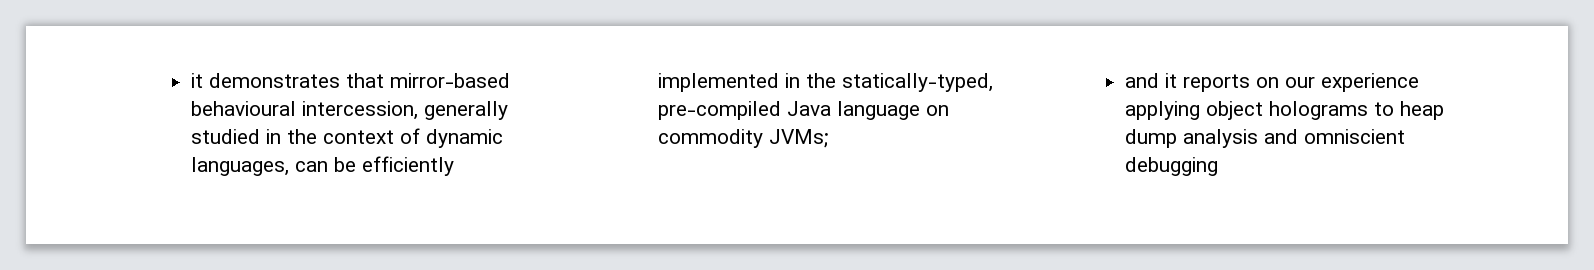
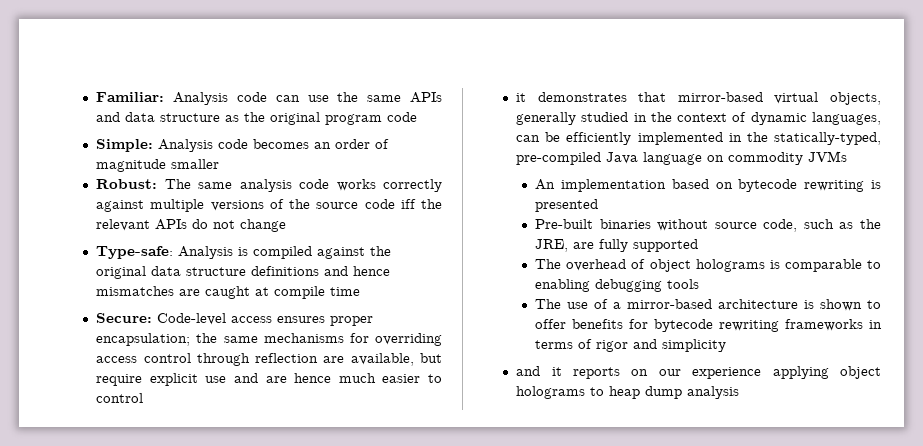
+ Familiar: Analysis code can use the same APIs and data structure as the original program code
+ Simple: Analysis code becomes an order of magnitude smaller
+ Robust: The same analysis code works correctly against multiple versions of the source code iff the relevant APIs do not change
+ Type-safe: Analysis is compiled against the original data structure definitions and hence mismatches are caught at compile time
+ Secure: Code-level access ensures proper encapsulation; the same mechanisms for overriding access control through reflection are available, but require explicit use and are hence much easier to control
- it demonstrates that mirror-based behavioural intercession, generally studied in the context of dynamic languages, can be efficiently implemented in the statically-typed, pre-compiled Java language on commodity JVMs;
+ it demonstrates that mirror-based virtual objects, generally studied in the context of dynamic languages, can be efficiently implemented in the statically-typed, pre-compiled Java language on commodity JVMs
+ An implementation based on bytecode rewriting is presented
+ Pre-built binaries without source code, such as the JRE, are fully supported
+ The overhead of object holograms is comparable to enabling debugging tools
+ The use of a mirror-based architecture is shown to offer benefits for bytecode rewriting frameworks in terms of rigor and simplicity
- and it reports on our experience applying object holograms to heap dump analysis and omniscient debugging
+ and it reports on our experience applying object holograms to heap dump analysis

